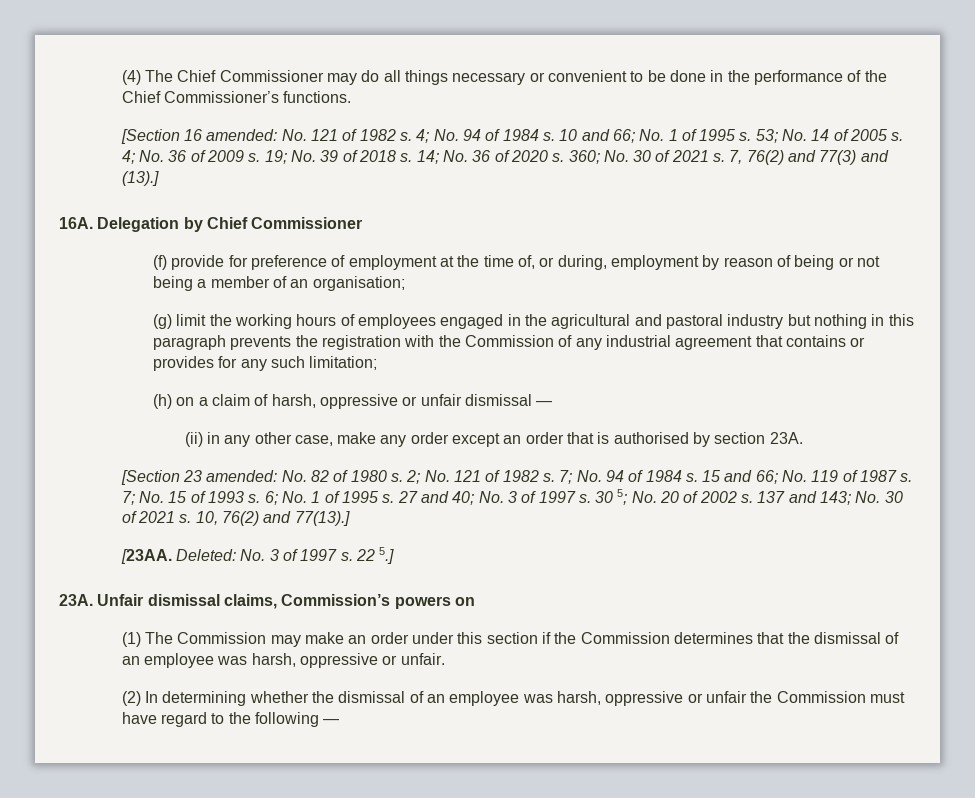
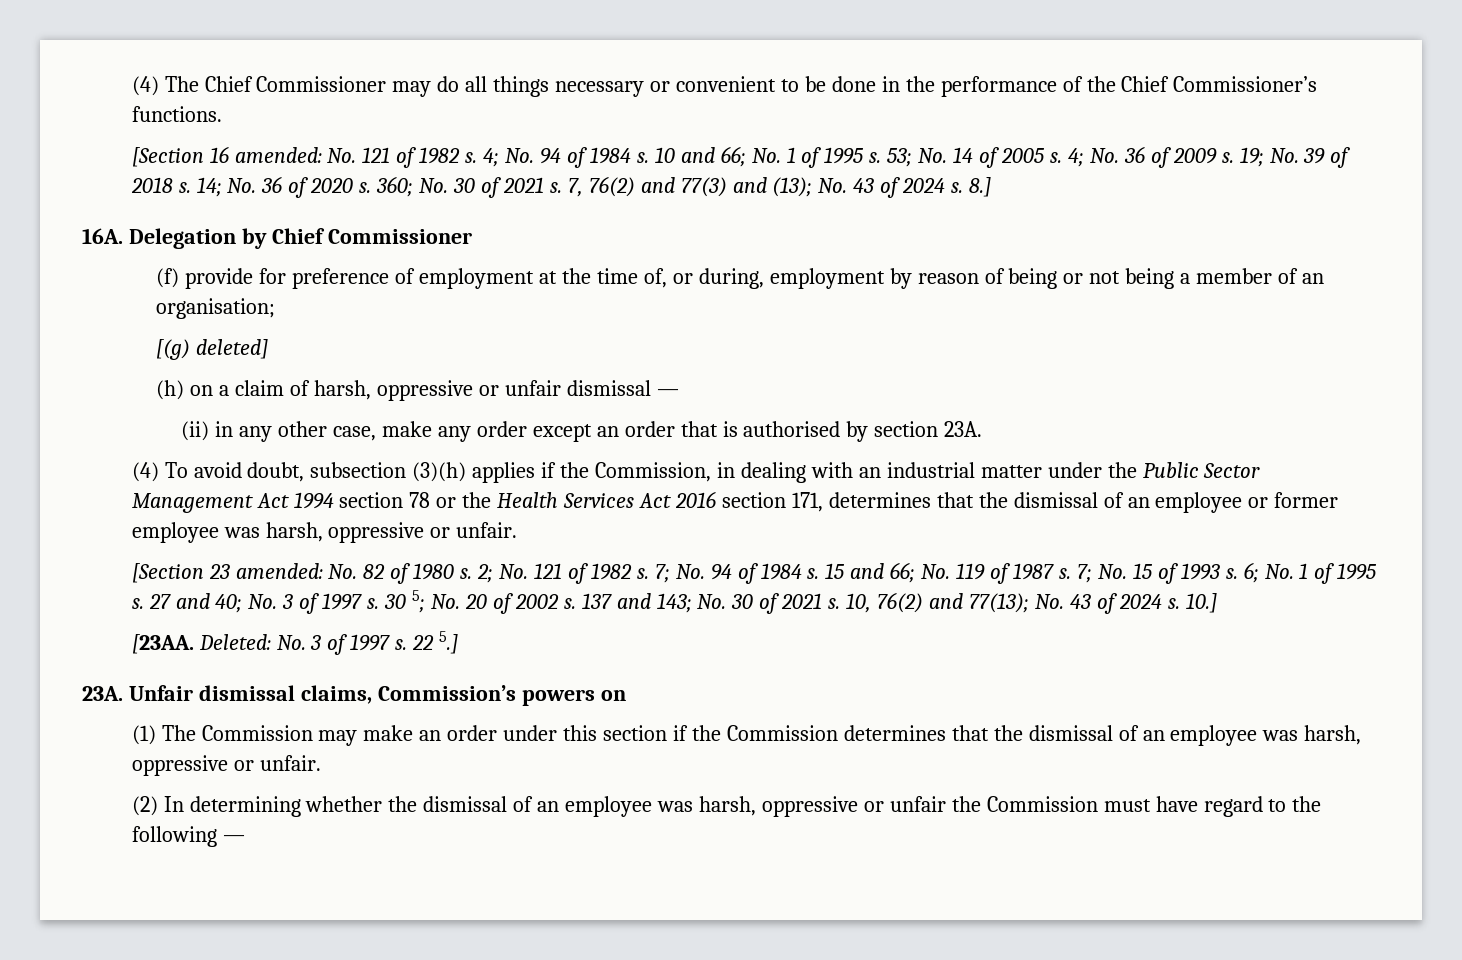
- 7, 76(2) and 77(3) and (13).]
+ 7, 76(2) and 77(3) and (13); No. 43 of 2024 s. 8.]
- (g) limit the working hours of employees engaged in the agricultural and pastoral industry but nothing in this paragraph prevents the registration with the Commission of any industrial agreement that contains or provides for any such limitation;
+ [(g) deleted]
+ (4) To avoid doubt, subsection (3)(h) applies if the Commission, in dealing with an industrial matter under the Public Sector Management Act 1994 section 78 or the Health Services Act 2016 section 171, determines that the dismissal of an employee or former employee was harsh, oppressive or unfair.
- 10, 76(2) and 77(13).]
+ 10, 76(2) and 77(13); No. 43 of 2024 s. 10.]

